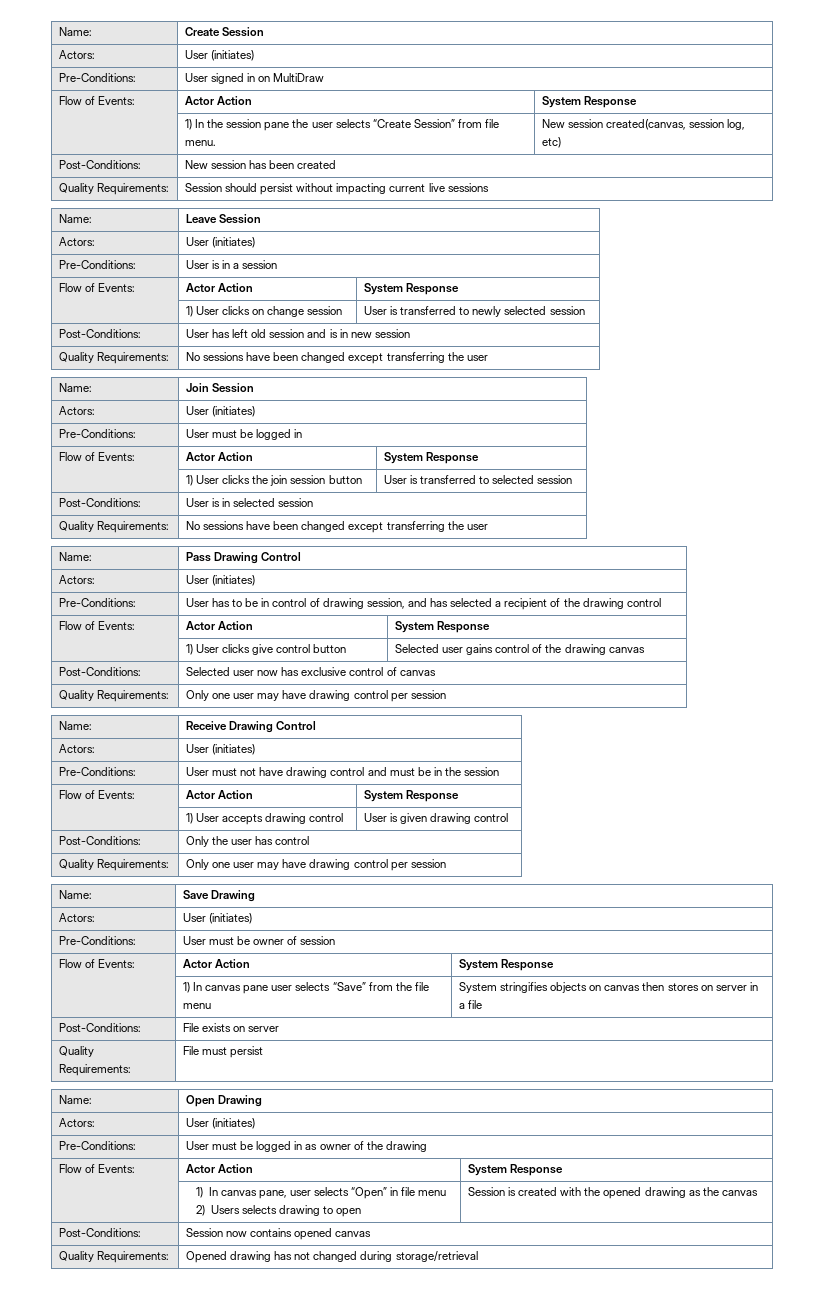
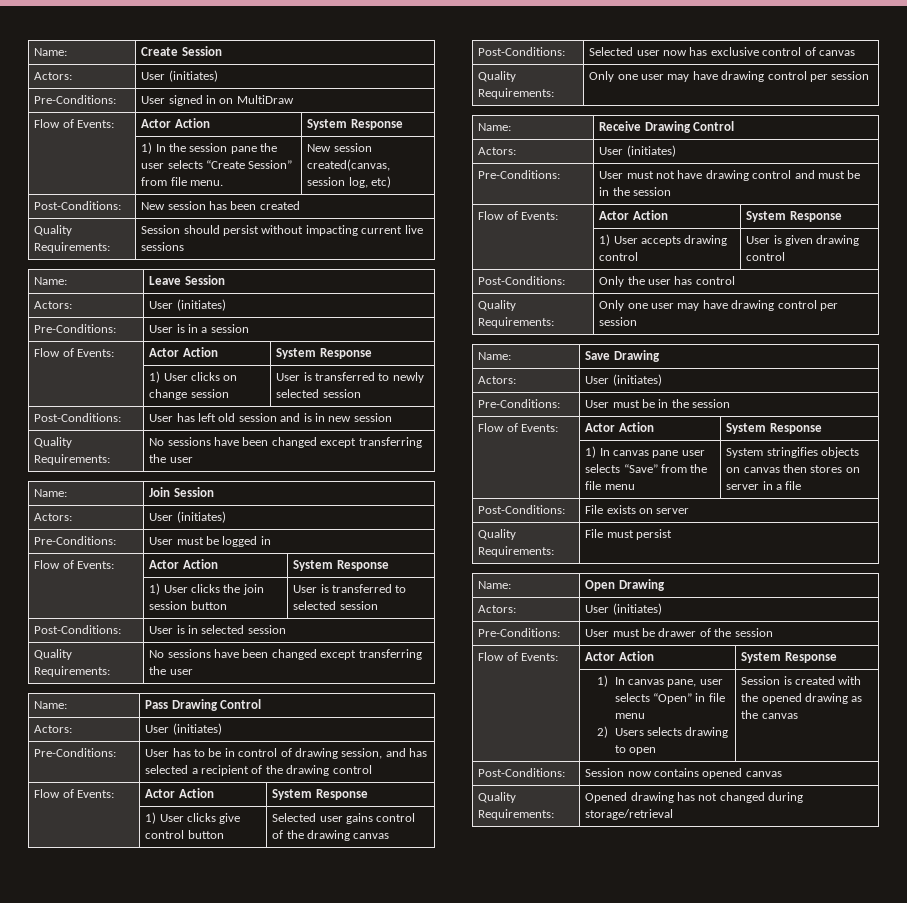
- Pre-Conditions: | User must be owner of session
+ Pre-Conditions: | User must be in the session
- Pre-Conditions: | User must be logged in as owner of the drawing
+ Pre-Conditions: | User must be drawer of the session

